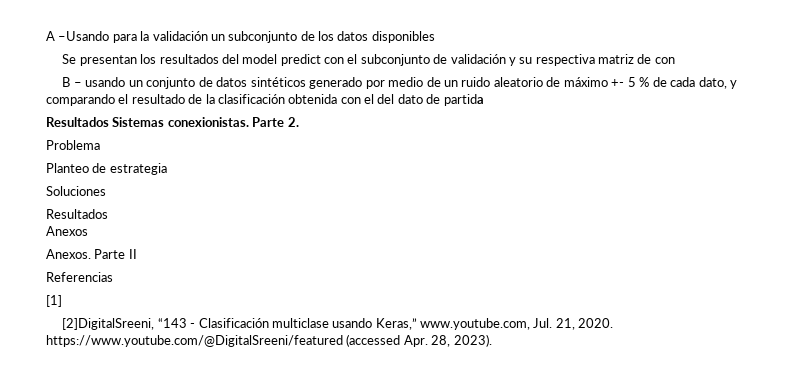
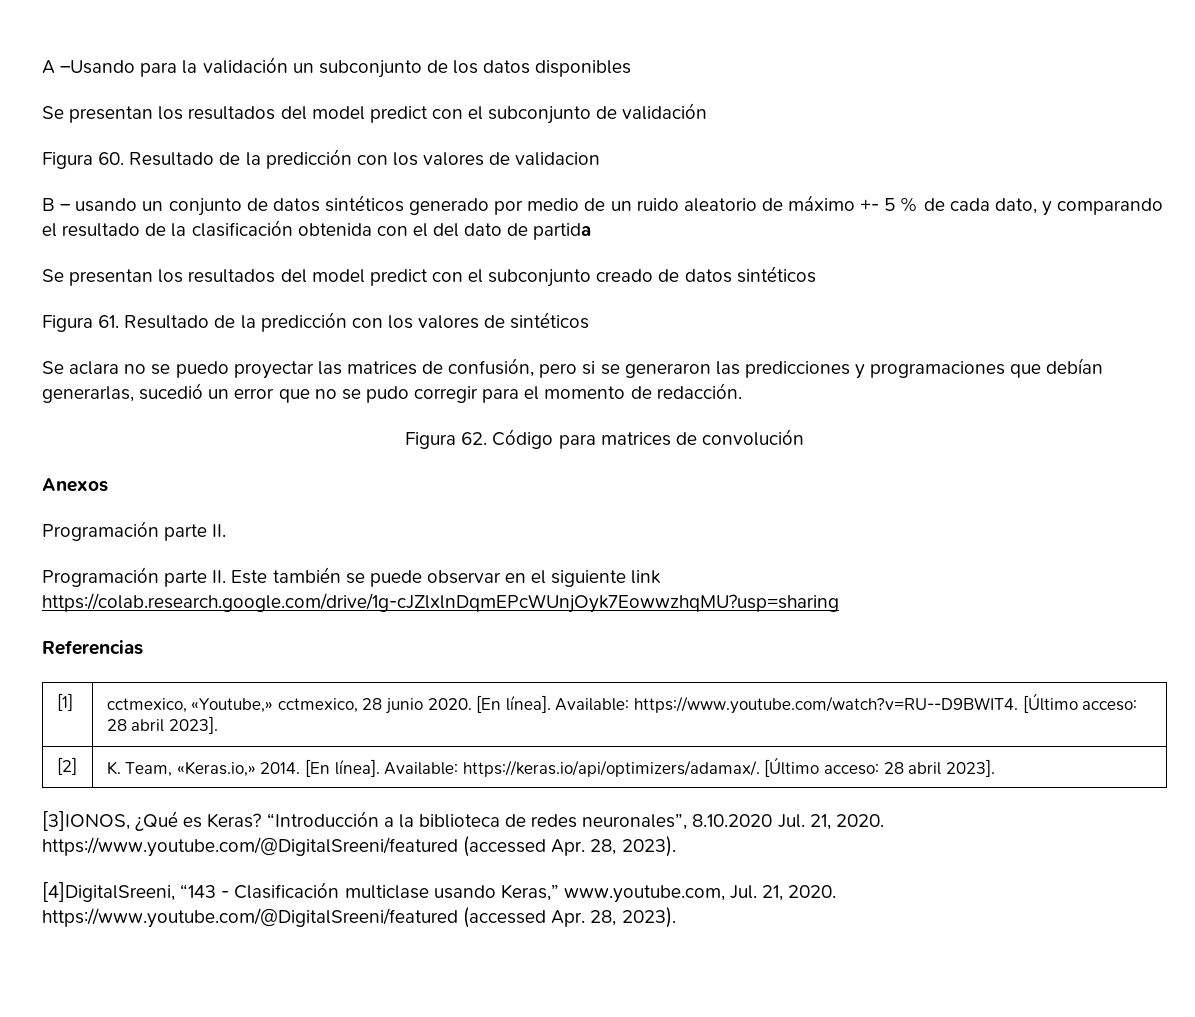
- Se presentan los resultados del model predict con el subconjunto de validación y su respectiva matriz de con
+ Se presentan los resultados del model predict con el subconjunto de validación
+ Figura 60. Resultado de la predicción con los valores de validacion
- Resultados Sistemas conexionistas. Parte 2.
- Problema
- Planteo de estrategia
- Soluciones
- Resultados
+ Se presentan los resultados del model predict con el subconjunto creado de datos sintéticos
+ Figura 61. Resultado de la predicción con los valores de sintéticos
+ Se aclara no se puedo proyectar las matrices de confusión, pero si se generaron las predicciones y programaciones que debían generarlas, sucedió un error que no se pudo corregir para el momento de redacción.
+ Figura 62. Código para matrices de convolución
  Anexos
- Anexos. Parte II
+ Programación parte II.
+ Programación parte II. Este también se puede observar en el siguiente link https://colab.research.google.com/drive/1g-cJZlxlnDqmEPcWUnjOyk7EowwzhqMU?usp=sharing
  Referencias
- [1]
- [2]DigitalSreeni, “143 - Clasificación multiclase usando Keras,” www.youtube.com, Jul. 21, 2020. https://www.youtube.com/@DigitalSreeni/featured (accessed Apr. 28, 2023).
+ [1] | cctmexico, «Youtube,» cctmexico, 28 junio 2020. [En línea]. Available: https://www.youtube.com/watch?v=RU--D9BWIT4. [Último acceso: 28 abril 2023].
+ [2] | K. Team, «Keras.io,» 2014. [En línea]. Available: https://keras.io/api/optimizers/adamax/. [Último acceso: 28 abril 2023].
+ [3]IONOS, ¿Qué es Keras? “Introducción a la biblioteca de redes neuronales”, 8.10.2020 Jul. 21, 2020. https://www.youtube.com/@DigitalSreeni/featured (accessed Apr. 28, 2023).
+ [4]DigitalSreeni, “143 - Clasificación multiclase usando Keras,” www.youtube.com, Jul. 21, 2020. https://www.youtube.com/@DigitalSreeni/featured (accessed Apr. 28, 2023).

